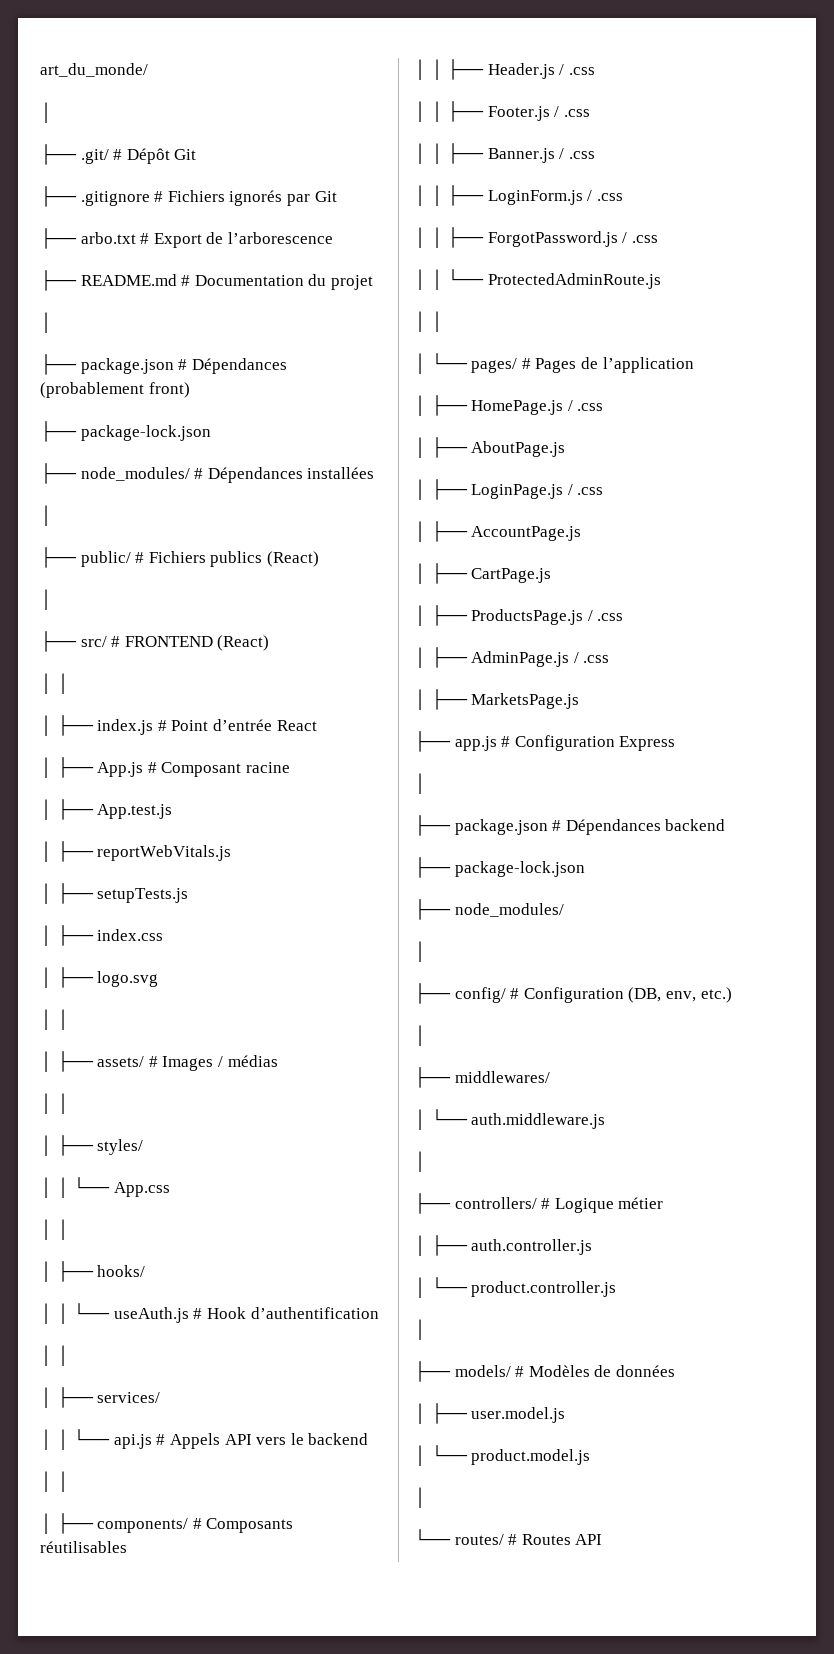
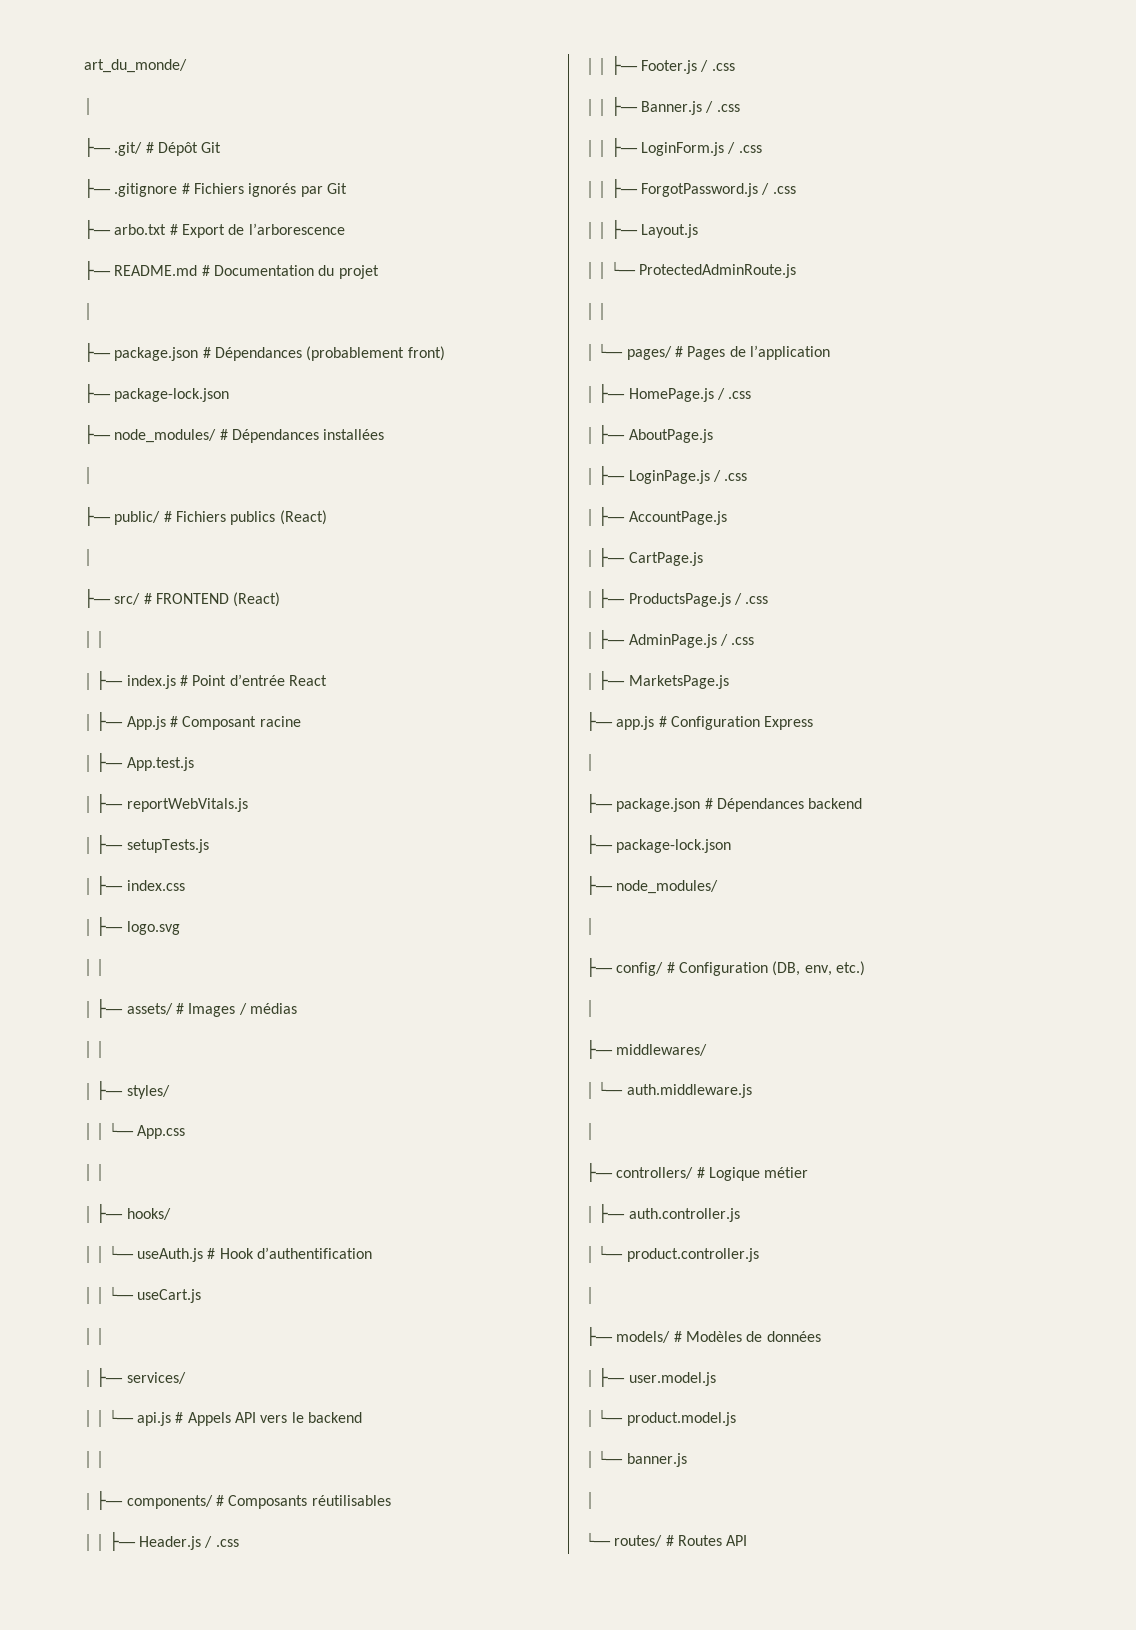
+ │ │ └── useCart.js
+ │ │ ├── Layout.js
+ │ └── banner.js

